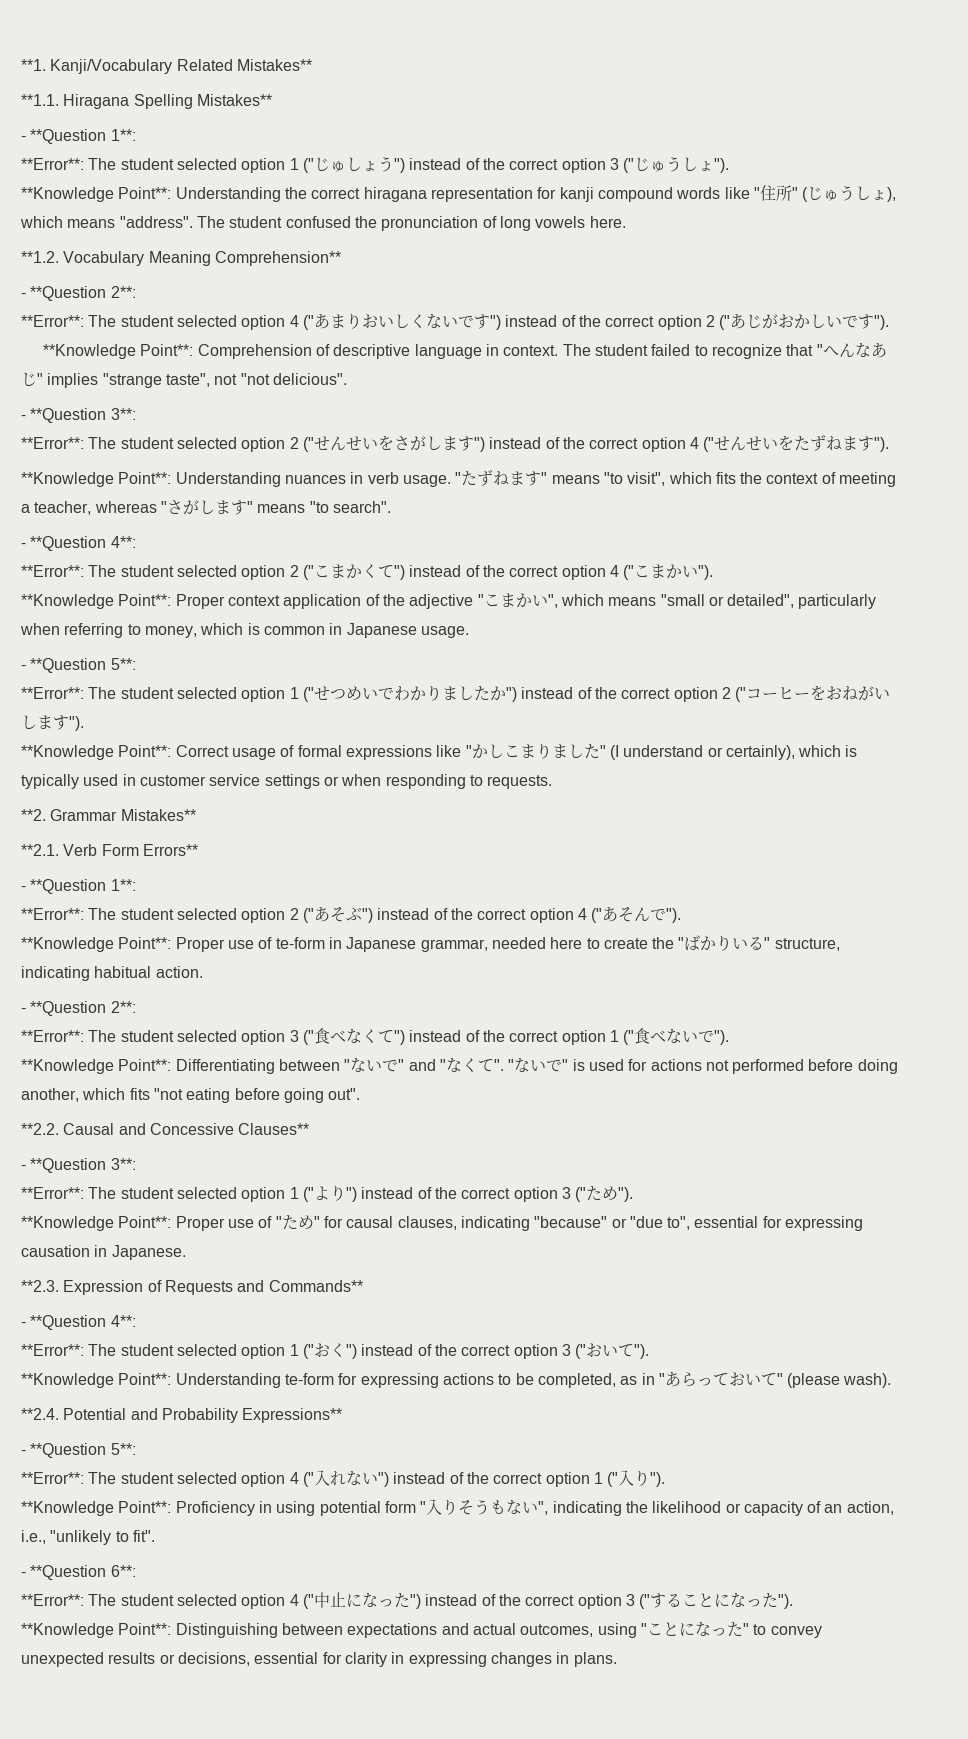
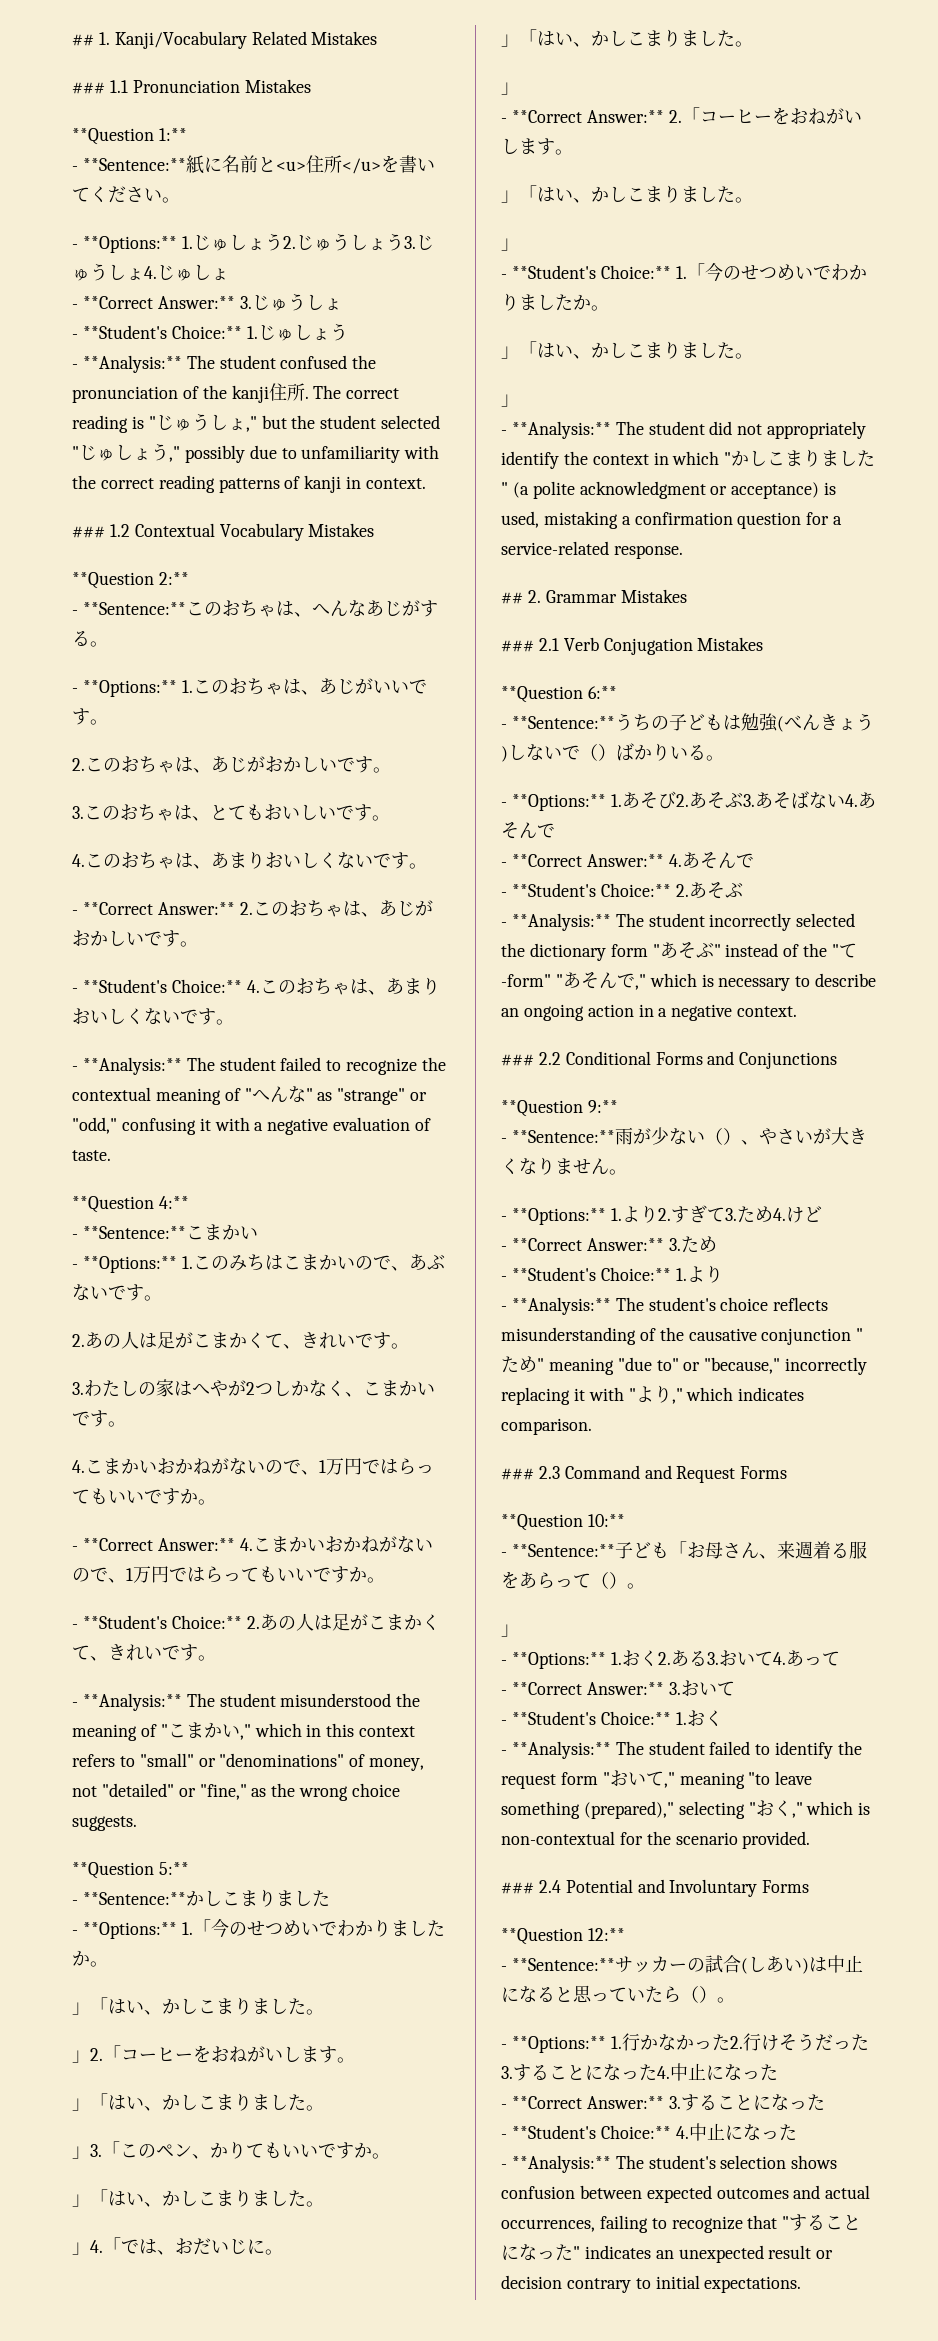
- **1. Kanji/Vocabulary Related Mistakes**
- **1.1. Hiragana Spelling Mistakes**
- - **Question 1**:
- **Error**: The student selected option 1 ("じゅしょう") instead of the correct option 3 ("じゅうしょ").
- **Knowledge Point**: Understanding the correct hiragana representation for kanji compound words like "住所" (じゅうしょ), which means "address". The student confused the pronunciation of long vowels here.
- **1.2. Vocabulary Meaning Comprehension**
- - **Question 2**:
- **Error**: The student selected option 4 ("あまりおいしくないです") instead of the correct option 2 ("あじがおかしいです").
- **Knowledge Point**: Comprehension of descriptive language in context. The student failed to recognize that "へんなあじ" implies "strange taste", not "not delicious".
- - **Question 3**:
- **Error**: The student selected option 2 ("せんせいをさがします") instead of the correct option 4 ("せんせいをたずねます").
- **Knowledge Point**: Understanding nuances in verb usage. "たずねます" means "to visit", which fits the context of meeting a teacher, whereas "さがします" means "to search".
- - **Question 4**:
- **Error**: The student selected option 2 ("こまかくて") instead of the correct option 4 ("こまかい").
- **Knowledge Point**: Proper context application of the adjective "こまかい", which means "small or detailed", particularly when referring to money, which is common in Japanese usage.
- - **Question 5**:
- **Error**: The student selected option 1 ("せつめいでわかりましたか") instead of the correct option 2 ("コーヒーをおねがいします").
- **Knowledge Point**: Correct usage of formal expressions like "かしこまりました" (I understand or certainly), which is typically used in customer service settings or when responding to requests.
- **2. Grammar Mistakes**
- **2.1. Verb Form Errors**
- - **Question 1**:
- **Error**: The student selected option 2 ("あそぶ") instead of the correct option 4 ("あそんで").
- **Knowledge Point**: Proper use of te-form in Japanese grammar, needed here to create the "ばかりいる" structure, indicating habitual action.
- - **Question 2**:
- **Error**: The student selected option 3 ("食べなくて") instead of the correct option 1 ("食べないで").
- **Knowledge Point**: Differentiating between "ないで" and "なくて". "ないで" is used for actions not performed before doing another, which fits "not eating before going out".
- **2.2. Causal and Concessive Clauses**
- - **Question 3**:
- **Error**: The student selected option 1 ("より") instead of the correct option 3 ("ため").
- **Knowledge Point**: Proper use of "ため" for causal clauses, indicating "because" or "due to", essential for expressing causation in Japanese.
- **2.3. Expression of Requests and Commands**
- - **Question 4**:
- **Error**: The student selected option 1 ("おく") instead of the correct option 3 ("おいて").
- **Knowledge Point**: Understanding te-form for expressing actions to be completed, as in "あらっておいて" (please wash).
- **2.4. Potential and Probability Expressions**
- - **Question 5**:
- **Error**: The student selected option 4 ("入れない") instead of the correct option 1 ("入り").
- **Knowledge Point**: Proficiency in using potential form "入りそうもない", indicating the likelihood or capacity of an action, i.e., "unlikely to fit".
- - **Question 6**:
- **Error**: The student selected option 4 ("中止になった") instead of the correct option 3 ("することになった").
- **Knowledge Point**: Distinguishing between expectations and actual outcomes, using "ことになった" to convey unexpected results or decisions, essential for clarity in expressing changes in plans.
+ ## 1. Kanji/Vocabulary Related Mistakes
+ ### 1.1 Pronunciation Mistakes
+ **Question 1:**
+ - **Sentence:**紙に名前と<u>住所</u>を書いてください。
+ - **Options:** 1.じゅしょう2.じゅうしょう3.じゅうしょ4.じゅしょ
+ - **Correct Answer:** 3.じゅうしょ
+ - **Student's Choice:** 1.じゅしょう
+ - **Analysis:** The student confused the pronunciation of the kanji住所. The correct reading is "じゅうしょ," but the student selected "じゅしょう," possibly due to unfamiliarity with the correct reading patterns of kanji in context.
+ ### 1.2 Contextual Vocabulary Mistakes
+ **Question 2:**
+ - **Sentence:**このおちゃは、へんなあじがする。
+ - **Options:** 1.このおちゃは、あじがいいです。
+ 2.このおちゃは、あじがおかしいです。
+ 3.このおちゃは、とてもおいしいです。
+ 4.このおちゃは、あまりおいしくないです。
+ - **Correct Answer:** 2.このおちゃは、あじがおかしいです。
+ - **Student's Choice:** 4.このおちゃは、あまりおいしくないです。
+ - **Analysis:** The student failed to recognize the contextual meaning of "へんな" as "strange" or "odd," confusing it with a negative evaluation of taste.
+ **Question 4:**
+ - **Sentence:**こまかい
+ - **Options:** 1.このみちはこまかいので、あぶないです。
+ 2.あの人は足がこまかくて、きれいです。
+ 3.わたしの家はへやが2つしかなく、こまかいです。
+ 4.こまかいおかねがないので、1万円ではらってもいいですか。
+ - **Correct Answer:** 4.こまかいおかねがないので、1万円ではらってもいいですか。
+ - **Student's Choice:** 2.あの人は足がこまかくて、きれいです。
+ - **Analysis:** The student misunderstood the meaning of "こまかい," which in this context refers to "small" or "denominations" of money, not "detailed" or "fine," as the wrong choice suggests.
+ **Question 5:**
+ - **Sentence:**かしこまりました
+ - **Options:** 1.「今のせつめいでわかりましたか。
+ 」「はい、かしこまりました。
+ 」2.「コーヒーをおねがいします。
+ 」「はい、かしこまりました。
+ 」3.「このペン、かりてもいいですか。
+ 」「はい、かしこまりました。
+ 」4.「では、おだいじに。
+ 」「はい、かしこまりました。
+ 」
+ - **Correct Answer:** 2.「コーヒーをおねがいします。
+ 」「はい、かしこまりました。
+ 」
+ - **Student's Choice:** 1.「今のせつめいでわかりましたか。
+ 」「はい、かしこまりました。
+ 」
+ - **Analysis:** The student did not appropriately identify the context in which "かしこまりました" (a polite acknowledgment or acceptance) is used, mistaking a confirmation question for a service-related response.
+ ## 2. Grammar Mistakes
+ ### 2.1 Verb Conjugation Mistakes
+ **Question 6:**
+ - **Sentence:**うちの子どもは勉強(べんきょう)しないで（）ばかりいる。
+ - **Options:** 1.あそび2.あそぶ3.あそばない4.あそんで
+ - **Correct Answer:** 4.あそんで
+ - **Student's Choice:** 2.あそぶ
+ - **Analysis:** The student incorrectly selected the dictionary form "あそぶ" instead of the "て-form" "あそんで," which is necessary to describe an ongoing action in a negative context.
+ ### 2.2 Conditional Forms and Conjunctions
+ **Question 9:**
+ - **Sentence:**雨が少ない（）、やさいが大きくなりません。
+ - **Options:** 1.より2.すぎて3.ため4.けど
+ - **Correct Answer:** 3.ため
+ - **Student's Choice:** 1.より
+ - **Analysis:** The student's choice reflects misunderstanding of the causative conjunction "ため" meaning "due to" or "because," incorrectly replacing it with "より," which indicates comparison.
+ ### 2.3 Command and Request Forms
+ **Question 10:**
+ - **Sentence:**子ども「お母さん、来週着る服をあらって（）。
+ 」
+ - **Options:** 1.おく2.ある3.おいて4.あって
+ - **Correct Answer:** 3.おいて
+ - **Student's Choice:** 1.おく
+ - **Analysis:** The student failed to identify the request form "おいて," meaning "to leave something (prepared)," selecting "おく," which is non-contextual for the scenario provided.
+ ### 2.4 Potential and Involuntary Forms
+ **Question 12:**
+ - **Sentence:**サッカーの試合(しあい)は中止になると思っていたら（）。
+ - **Options:** 1.行かなかった2.行けそうだった3.することになった4.中止になった
+ - **Correct Answer:** 3.することになった
+ - **Student's Choice:** 4.中止になった
+ - **Analysis:** The student's selection shows confusion between expected outcomes and actual occurrences, failing to recognize that "することになった" indicates an unexpected result or decision contrary to initial expectations.

